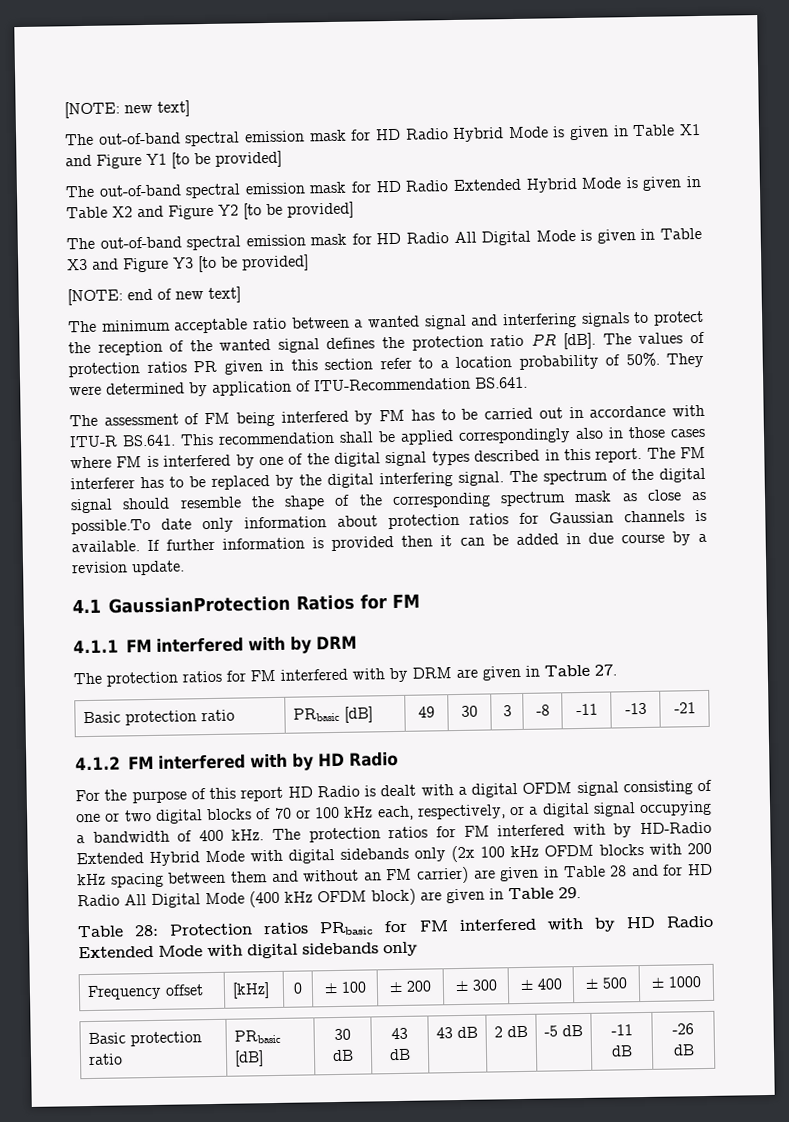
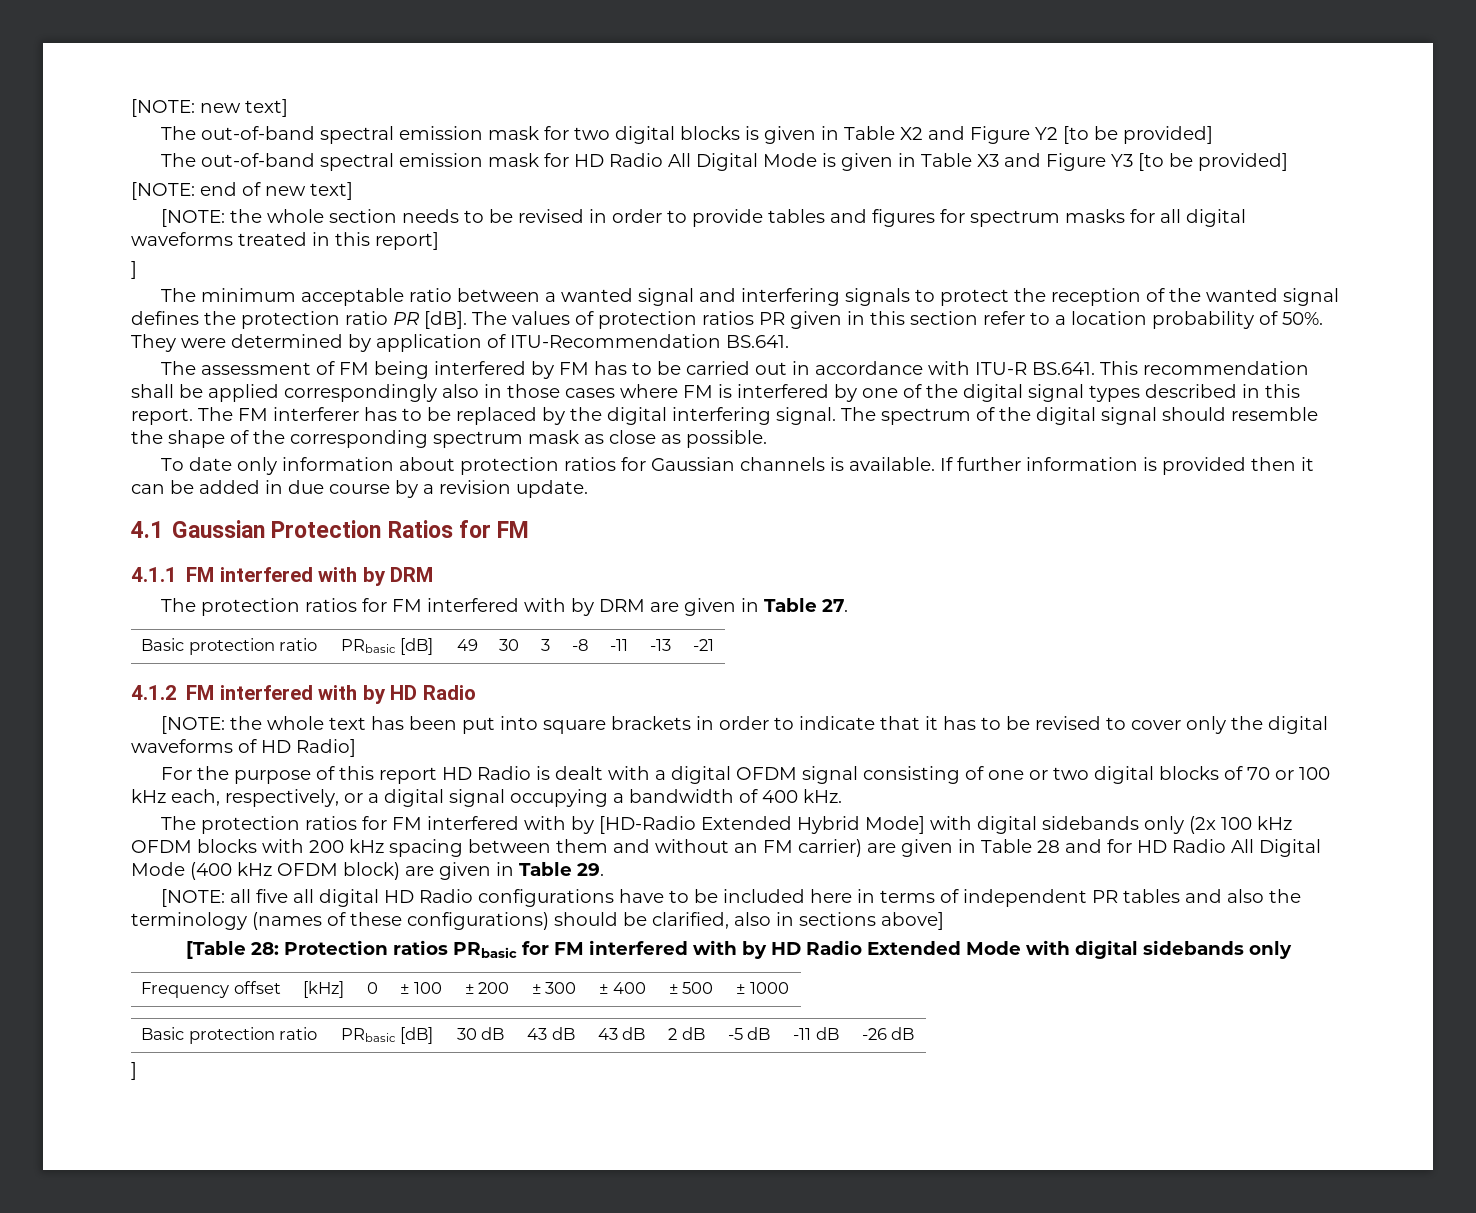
- The out-of-band spectral emission mask for HD Radio Hybrid Mode is given in Table X1 and Figure Y1 [to be provided]
- The out-of-band spectral emission mask for HD Radio Extended Hybrid Mode is given in Table X2 and Figure Y2 [to be provided]
+ The out-of-band spectral emission mask for two digital blocks is given in Table X2 and Figure Y2 [to be provided]
+ [NOTE: the whole section needs to be revised in order to provide tables and figures for spectrum masks for all digital waveforms treated in this report]
+ ]
- The spectrum of the digital signal should resemble the shape of the corresponding spectrum mask as close as possible.To date only information about protection ratios for Gaussian channels is available.
+ The spectrum of the digital signal should resemble the shape of the corresponding spectrum mask as close as possible.
+ To date only information about protection ratios for Gaussian channels is available.
- 4.1 GaussianProtection Ratios for FM
+ 4.1 Gaussian Protection Ratios for FM
+ [NOTE: the whole text has been put into square brackets in order to indicate that it has to be revised to cover only the digital waveforms of HD Radio]
- For the purpose of this report HD Radio is dealt with a digital OFDM signal consisting of one or two digital blocks of 70 or 100 kHz each, respectively, or a digital signal occupying a bandwidth of 400 kHz. The protection ratios for FM interfered with by HD-Radio Extended Hybrid Mode with digital sidebands only (2x 100 kHz OFDM blocks with 200 kHz spacing between them and without an FM carrier) are given in Table 28 and for HD Radio All Digital Mode (400 kHz OFDM block) are given in Table 29.
+ For the purpose of this report HD Radio is dealt with a digital OFDM signal consisting of one or two digital blocks of 70 or 100 kHz each, respectively, or a digital signal occupying a bandwidth of 400 kHz.
+ The protection ratios for FM interfered with by [HD-Radio Extended Hybrid Mode] with digital sidebands only (2x 100 kHz OFDM blocks with 200 kHz spacing between them and without an FM carrier) are given in Table 28 and for HD Radio All Digital Mode (400 kHz OFDM block) are given in Table 29.
- Table 28: Protection ratios PRbasic for FM interfered with by HD Radio Extended Mode with digital sidebands only
+ [NOTE: all five all digital HD Radio configurations have to be included here in terms of independent PR tables and also the terminology (names of these configurations) should be clarified, also in sections above]
+ [Table 28: Protection ratios PRbasic for FM interfered with by HD Radio Extended Mode with digital sidebands only
  Basic protection ratio | PRbasic [dB] | 30 dB | 43 dB | 43 dB | 2 dB | -5 dB | -11 dB | -26 dB
+ ]

